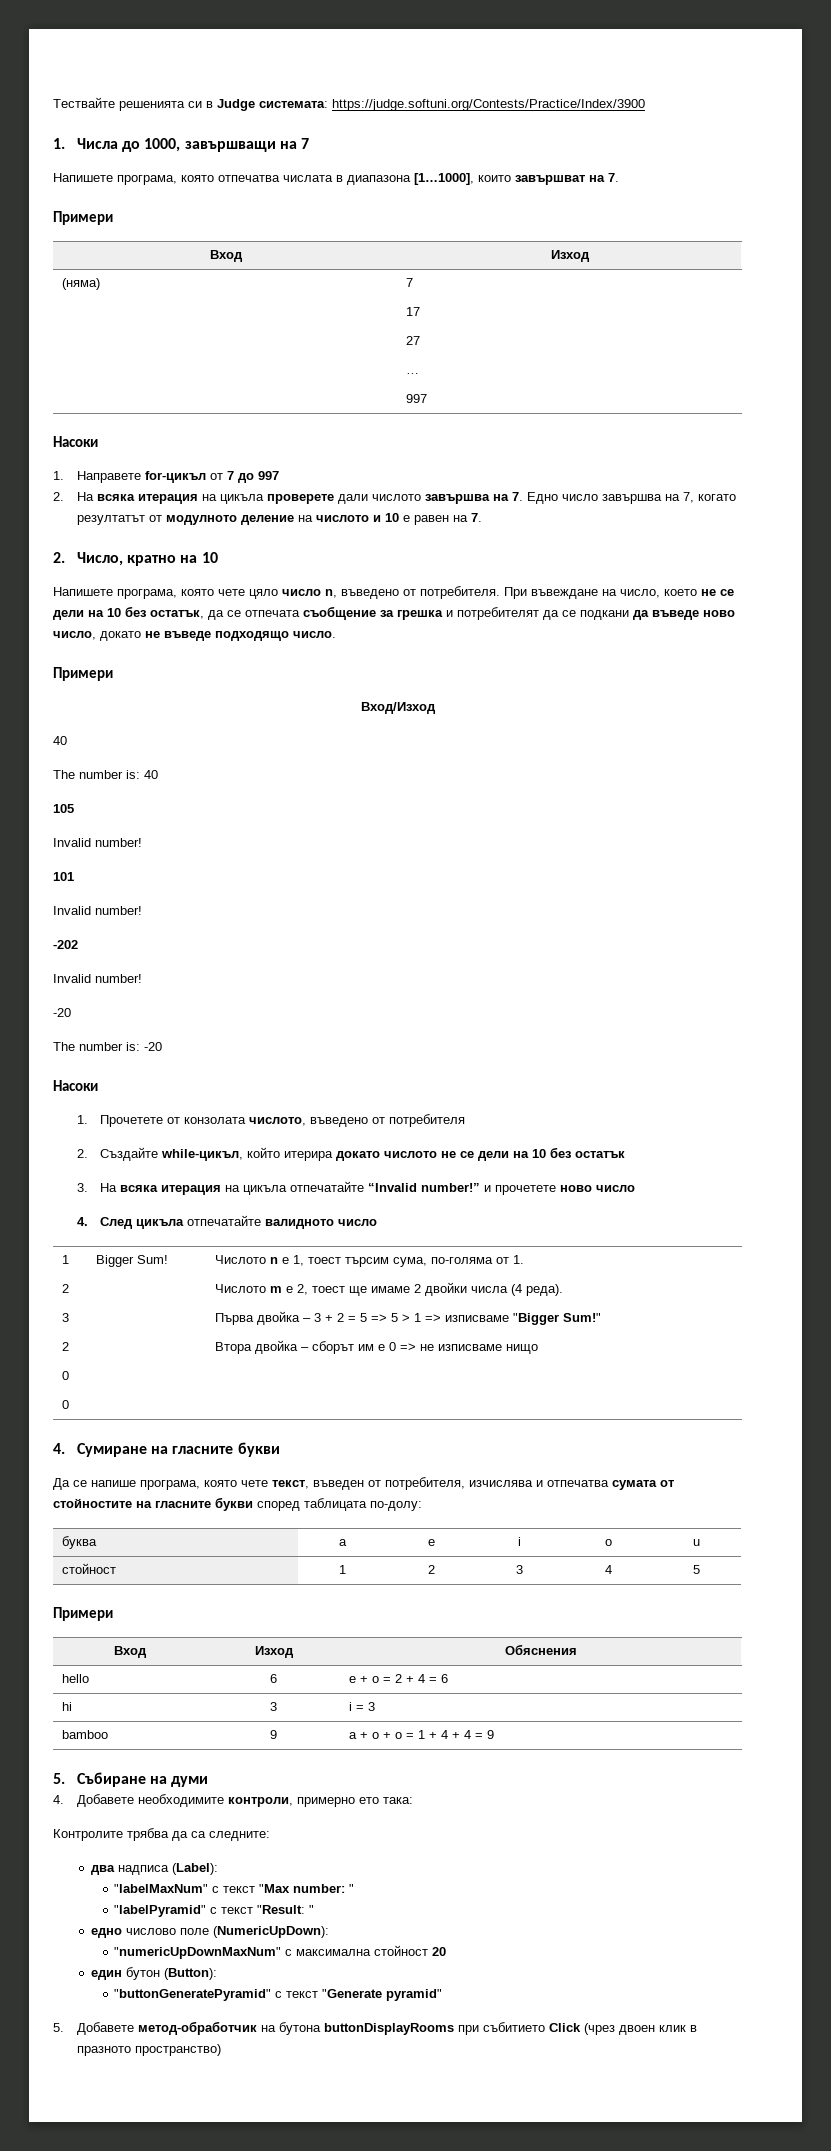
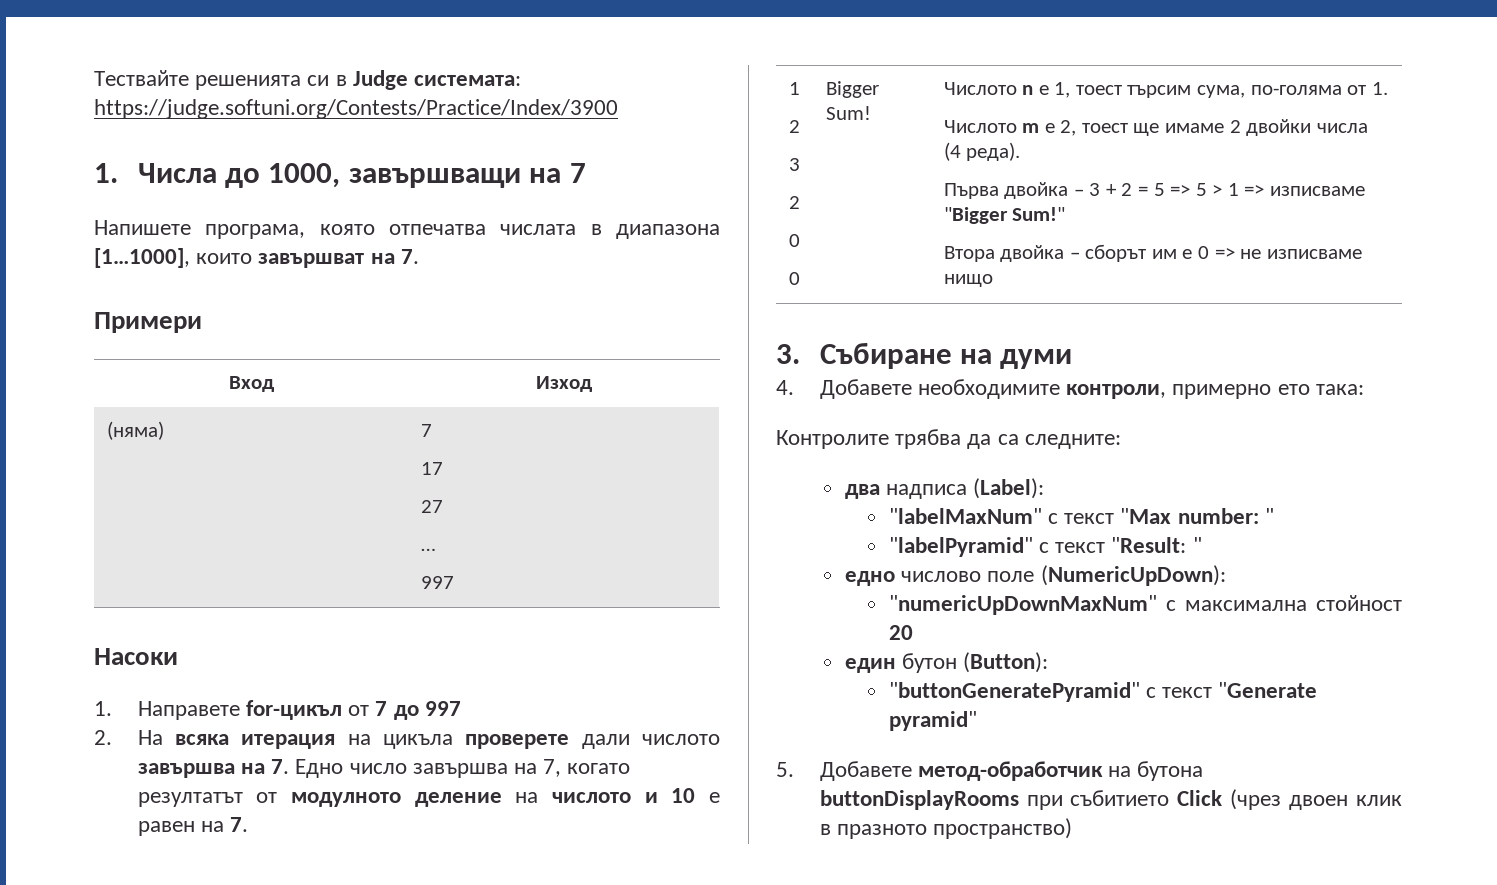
- 2. Число, кратно на 10
- Напишете програма, която чете цяло число n, въведено от потребителя. При въвеждане на число, което не се дели на 10 без остатък, да се отпечата съобщение за грешка и потребителят да се подкани да въведе ново число, докато не въведе подходящо число.
- Примери
- Вход/Изход
- 40
- The number is: 40
- 105
- Invalid number!
- 101
- Invalid number!
- -202
- Invalid number!
- -20
- The number is: -20
- Насоки
- 1. Прочетете от конзолата числото, въведено от потребителя
- 2. Създайте while-цикъл, който итерира докато числото не се дели на 10 без остатък
- 3. На всяка итерация на цикъла отпечатайте “Invalid number!” и прочетете ново число
- 4. След цикъла отпечатайте валидното число
- 4. Сумиране на гласните букви
- Да се напише програма, която чете текст, въведен от потребителя, изчислява и отпечатва сумата от стойностите на гласните букви според таблицата по-долу:
- буква | a | e | i | o | u
- стойност | 1 | 2 | 3 | 4 | 5
- Примери
- Вход | Изход | Обяснения
- hello | 6 | e + o = 2 + 4 = 6
- hi | 3 | i = 3
- bamboo | 9 | a + o + o = 1 + 4 + 4 = 9
- 5. Събиране на думи
+ 3. Събиране на думи

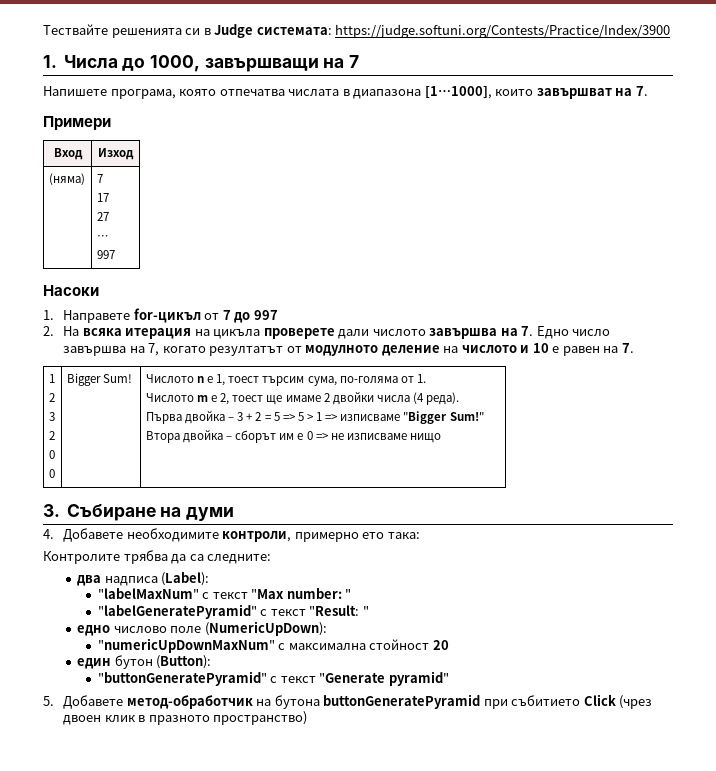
- "labelPyramid" с текст "Result: "
+ "labelGeneratePyramid" с текст "Result: "
- 5. Добавете метод-обработчик на бутона buttonDisplayRooms при събитието Click (чрез двоен клик в празното пространство)
+ 5. Добавете метод-обработчик на бутона buttonGeneratePyramid при събитието Click (чрез двоен клик в празното пространство)

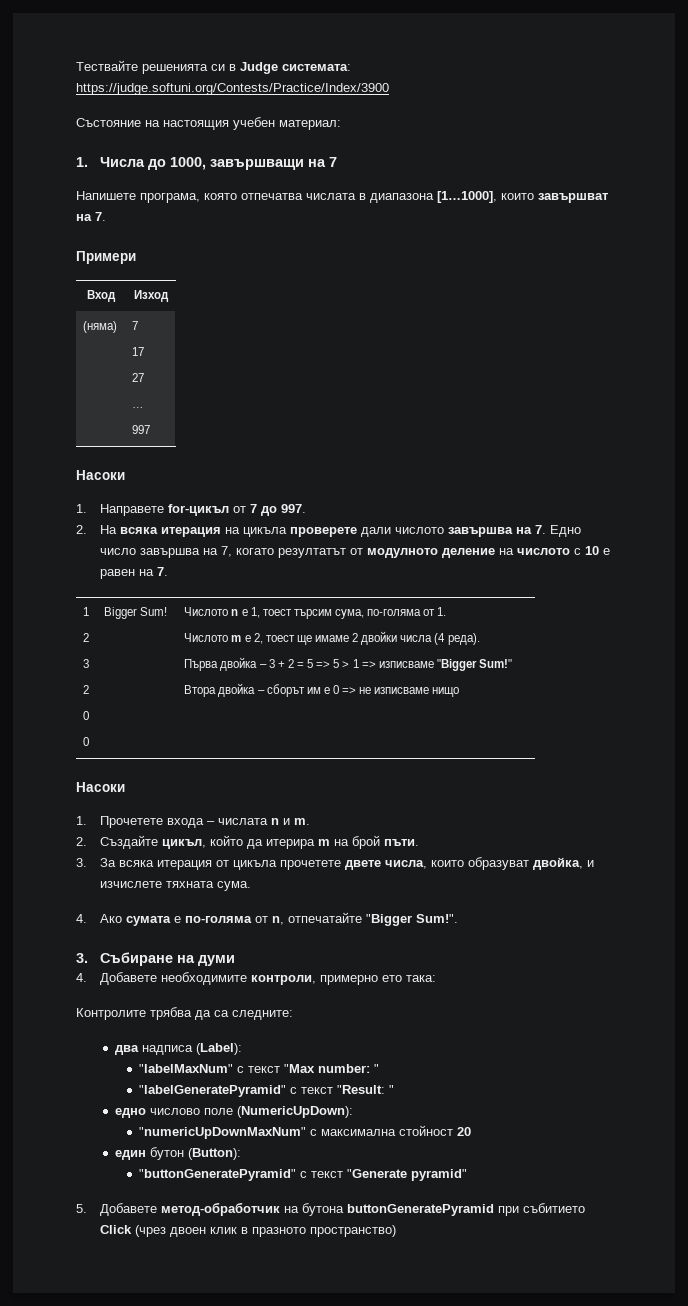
+ Състояние на настоящия учебен материал:
- 1. Направете for-цикъл от 7 до 997
+ 1. Направете for-цикъл от 7 до 997.
- 2. На всяка итерация на цикъла проверете дали числото завършва на 7. Едно число завършва на 7, когато резултатът от модулното деление на числото и 10 е равен на 7.
+ 2. На всяка итерация на цикъла проверете дали числото завършва на 7. Едно число завършва на 7, когато резултатът от модулното деление на числото с 10 е равен на 7.
  Втора двойка – сборът им е 0 => не изписваме нищо
+ Насоки
+ 1. Прочетете входа – числата n и m.
+ 2. Създайте цикъл, който да итерира m на брой пъти.
+ 3. За всяка итерация от цикъла прочетете двете числа, които образуват двойка, и изчислете тяхната сума.
+ 4. Ако сумата е по-голяма от n, отпечатайте "Bigger Sum!".

